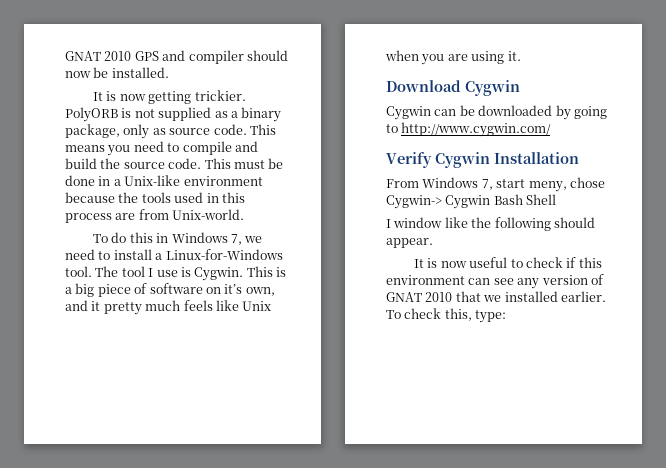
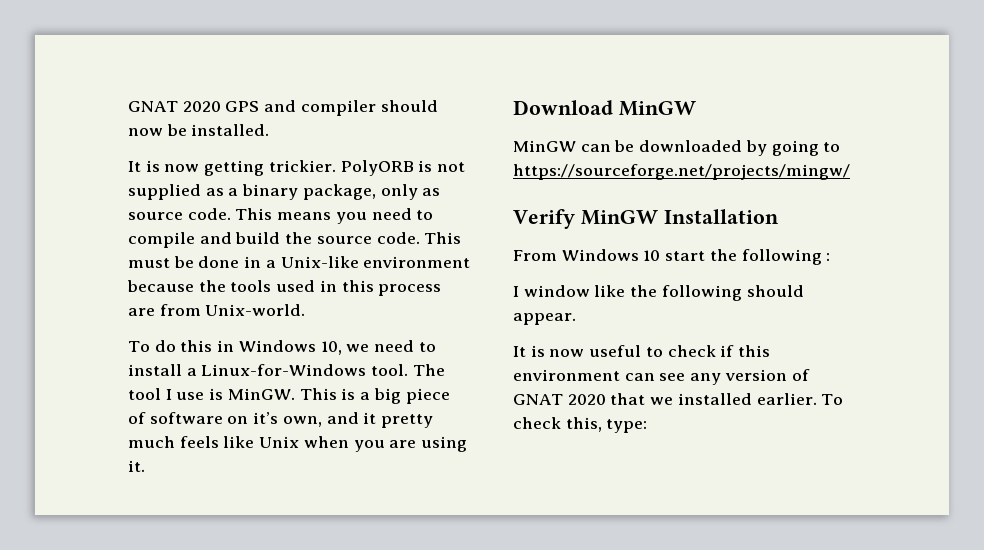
- GNAT 2010 GPS and compiler should now be installed.
+ GNAT 2020 GPS and compiler should now be installed.
- To do this in Windows 7, we need to install a Linux-for-Windows tool.
+ To do this in Windows 10, we need to install a Linux-for-Windows tool.
- The tool I use is Cygwin.
+ The tool I use is MinGW.
- Download Cygwin
- Cygwin can be downloaded by going to http://www.cygwin.com/
+ Download MinGW
+ MinGW can be downloaded by going to https://sourceforge.net/projects/mingw/
- Verify Cygwin Installation
+ Verify MinGW Installation
- From Windows 7, start meny, chose Cygwin-> Cygwin Bash Shell
+ From Windows 10 start the following :
- It is now useful to check if this environment can see any version of GNAT 2010 that we installed earlier.
+ It is now useful to check if this environment can see any version of GNAT 2020 that we installed earlier.

